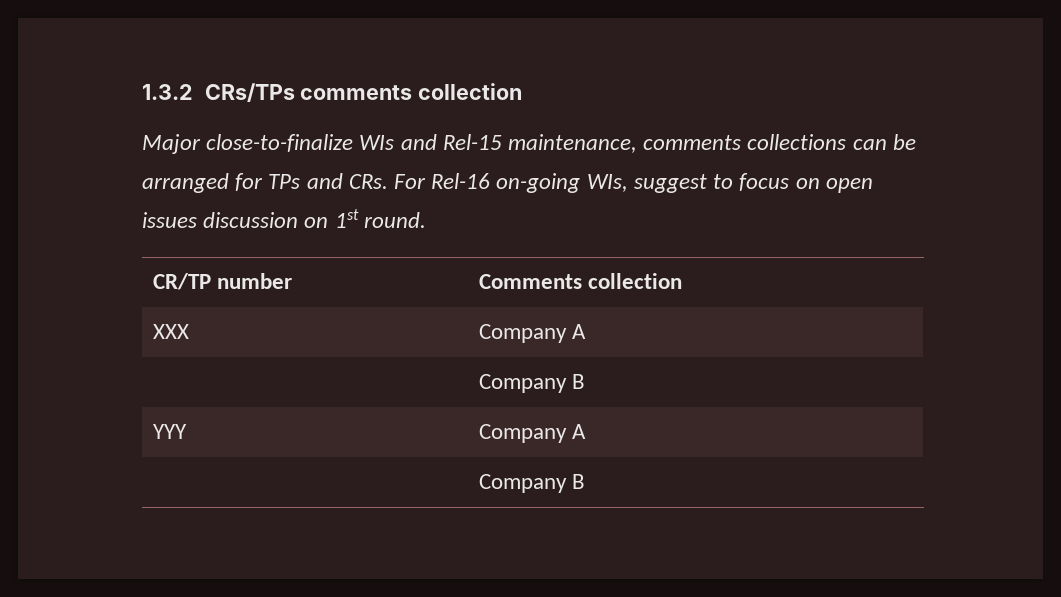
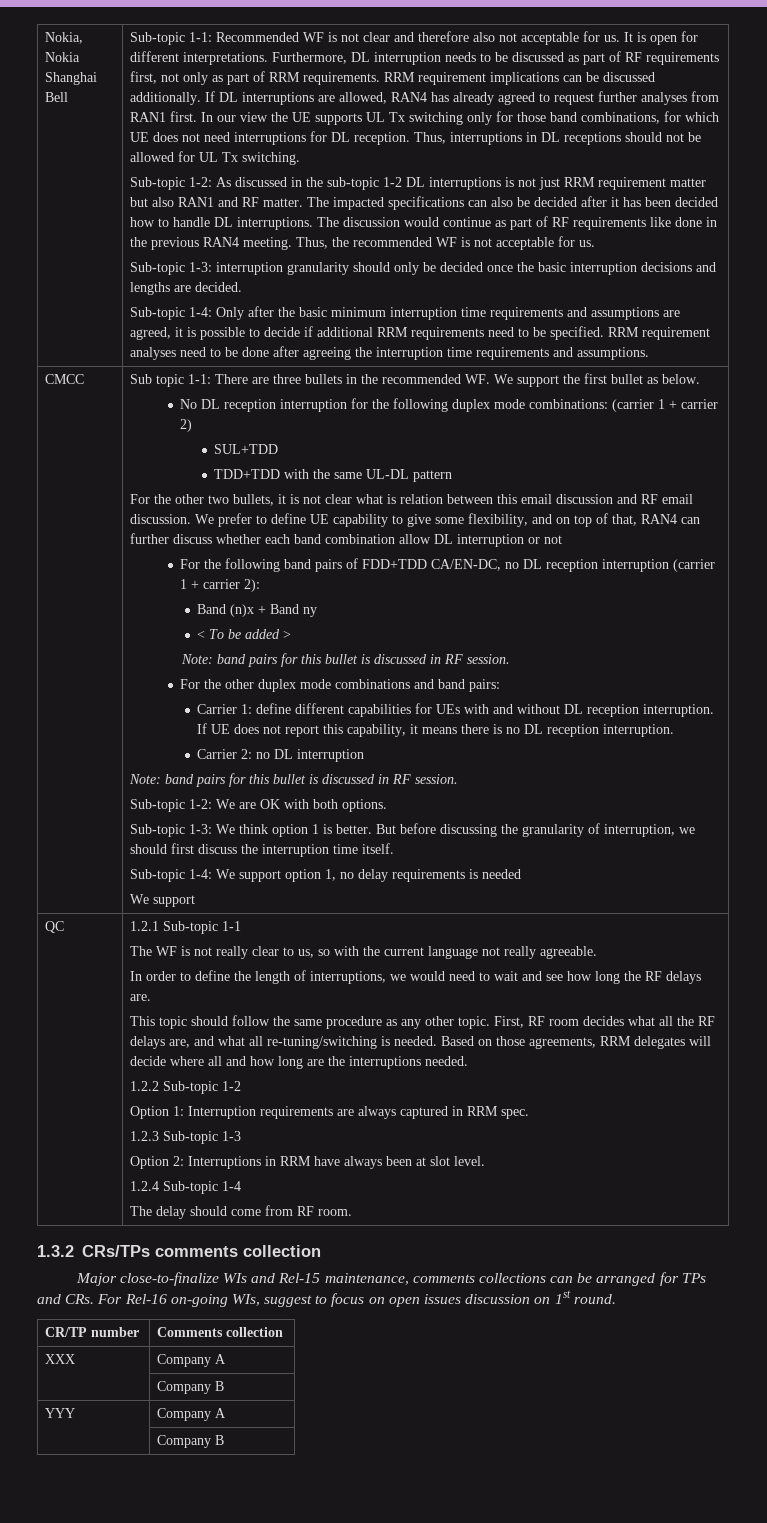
+ Nokia, Nokia Shanghai Bell | Sub-topic 1-1: Recommended WF is not clear and therefore also not acceptable for us. It is open for different interpretations. Furthermore, DL interruption needs to be discussed as part of RF requirements first, not only as part of RRM requirements. RRM requirement implications can be discussed additionally. If DL interruptions are allowed, RAN4 has already agreed to request further analyses from RAN1 first. In our view the UE supports UL Tx switching only for those band combinations, for which UE does not need interruptions for DL reception. Thus, interruptions in DL receptions should not be allowed for UL Tx switching.
+ Sub-topic 1-2: As discussed in the sub-topic 1-2 DL interruptions is not just RRM requirement matter but also RAN1 and RF matter. The impacted specifications can also be decided after it has been decided how to handle DL interruptions. The discussion would continue as part of RF requirements like done in the previous RAN4 meeting. Thus, the recommended WF is not acceptable for us.
+ Sub-topic 1-3: interruption granularity should only be decided once the basic interruption decisions and lengths are decided.
+ Sub-topic 1-4: Only after the basic minimum interruption time requirements and assumptions are agreed, it is possible to decide if additional RRM requirements need to be specified. RRM requirement analyses need to be done after agreeing the interruption time requirements and assumptions.
+ CMCC | Sub topic 1-1: There are three bullets in the recommended WF. We support the first bullet as below.
+ No DL reception interruption for the following duplex mode combinations: (carrier 1 + carrier 2)
+ SUL+TDD
+ TDD+TDD with the same UL-DL pattern
+ For the other two bullets, it is not clear what is relation between this email discussion and RF email discussion. We prefer to define UE capability to give some flexibility, and on top of that, RAN4 can further discuss whether each band combination allow DL interruption or not
+ For the following band pairs of FDD+TDD CA/EN-DC, no DL reception interruption (carrier 1 + carrier 2):
+ Band (n)x + Band ny
+ < To be added >
+ Note: band pairs for this bullet is discussed in RF session.
+ For the other duplex mode combinations and band pairs:
+ Carrier 1: define different capabilities for UEs with and without DL reception interruption. If UE does not report this capability, it means there is no DL reception interruption.
+ Carrier 2: no DL interruption
+ Note: band pairs for this bullet is discussed in RF session.
+ Sub-topic 1-2: We are OK with both options.
+ Sub-topic 1-3: We think option 1 is better. But before discussing the granularity of interruption, we should first discuss the interruption time itself.
+ Sub-topic 1-4: We support option 1, no delay requirements is needed
+ We support
+ QC | 1.2.1 Sub-topic 1-1
+ The WF is not really clear to us, so with the current language not really agreeable.
+ In order to define the length of interruptions, we would need to wait and see how long the RF delays are.
+ This topic should follow the same procedure as any other topic. First, RF room decides what all the RF delays are, and what all re-tuning/switching is needed. Based on those agreements, RRM delegates will decide where all and how long are the interruptions needed.
+ 1.2.2 Sub-topic 1-2
+ Option 1: Interruption requirements are always captured in RRM spec.
+ 1.2.3 Sub-topic 1-3
+ Option 2: Interruptions in RRM have always been at slot level.
+ 1.2.4 Sub-topic 1-4
+ The delay should come from RF room.

